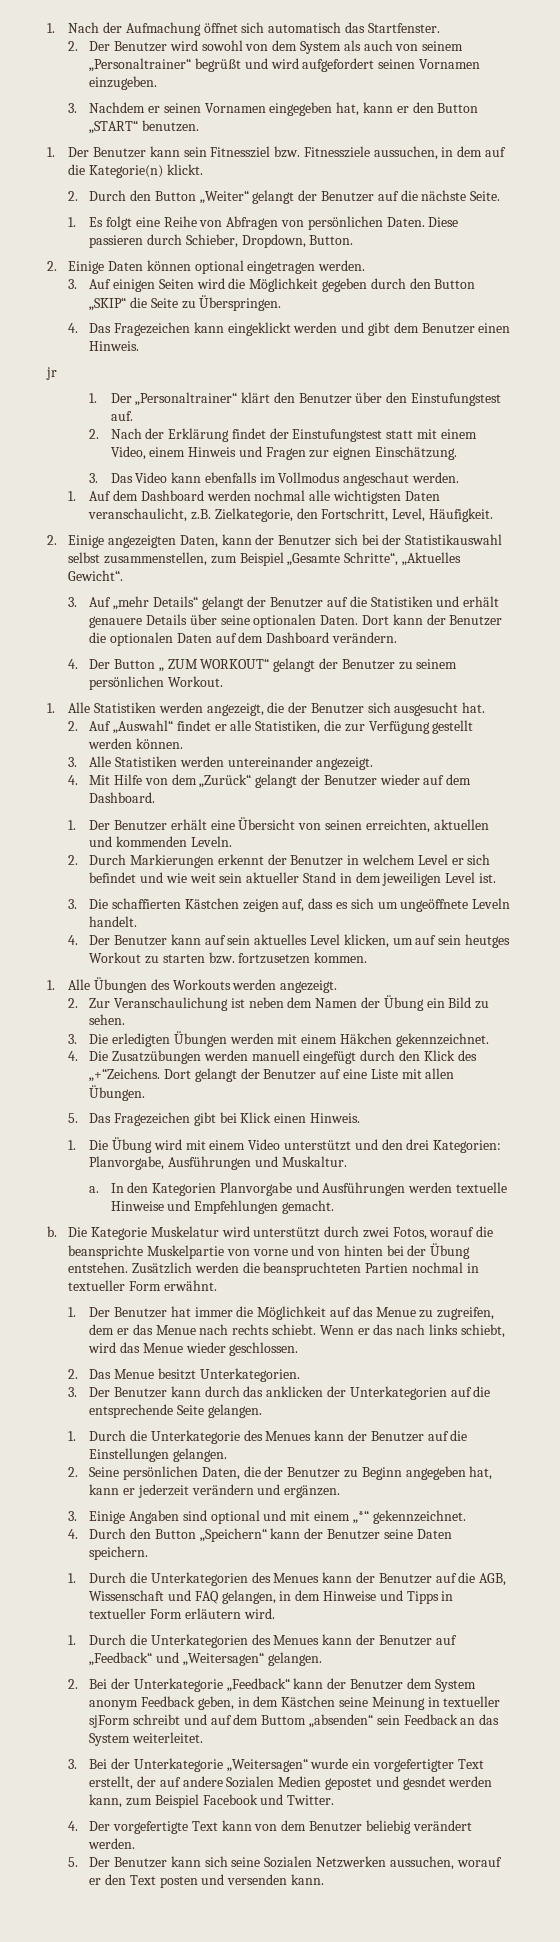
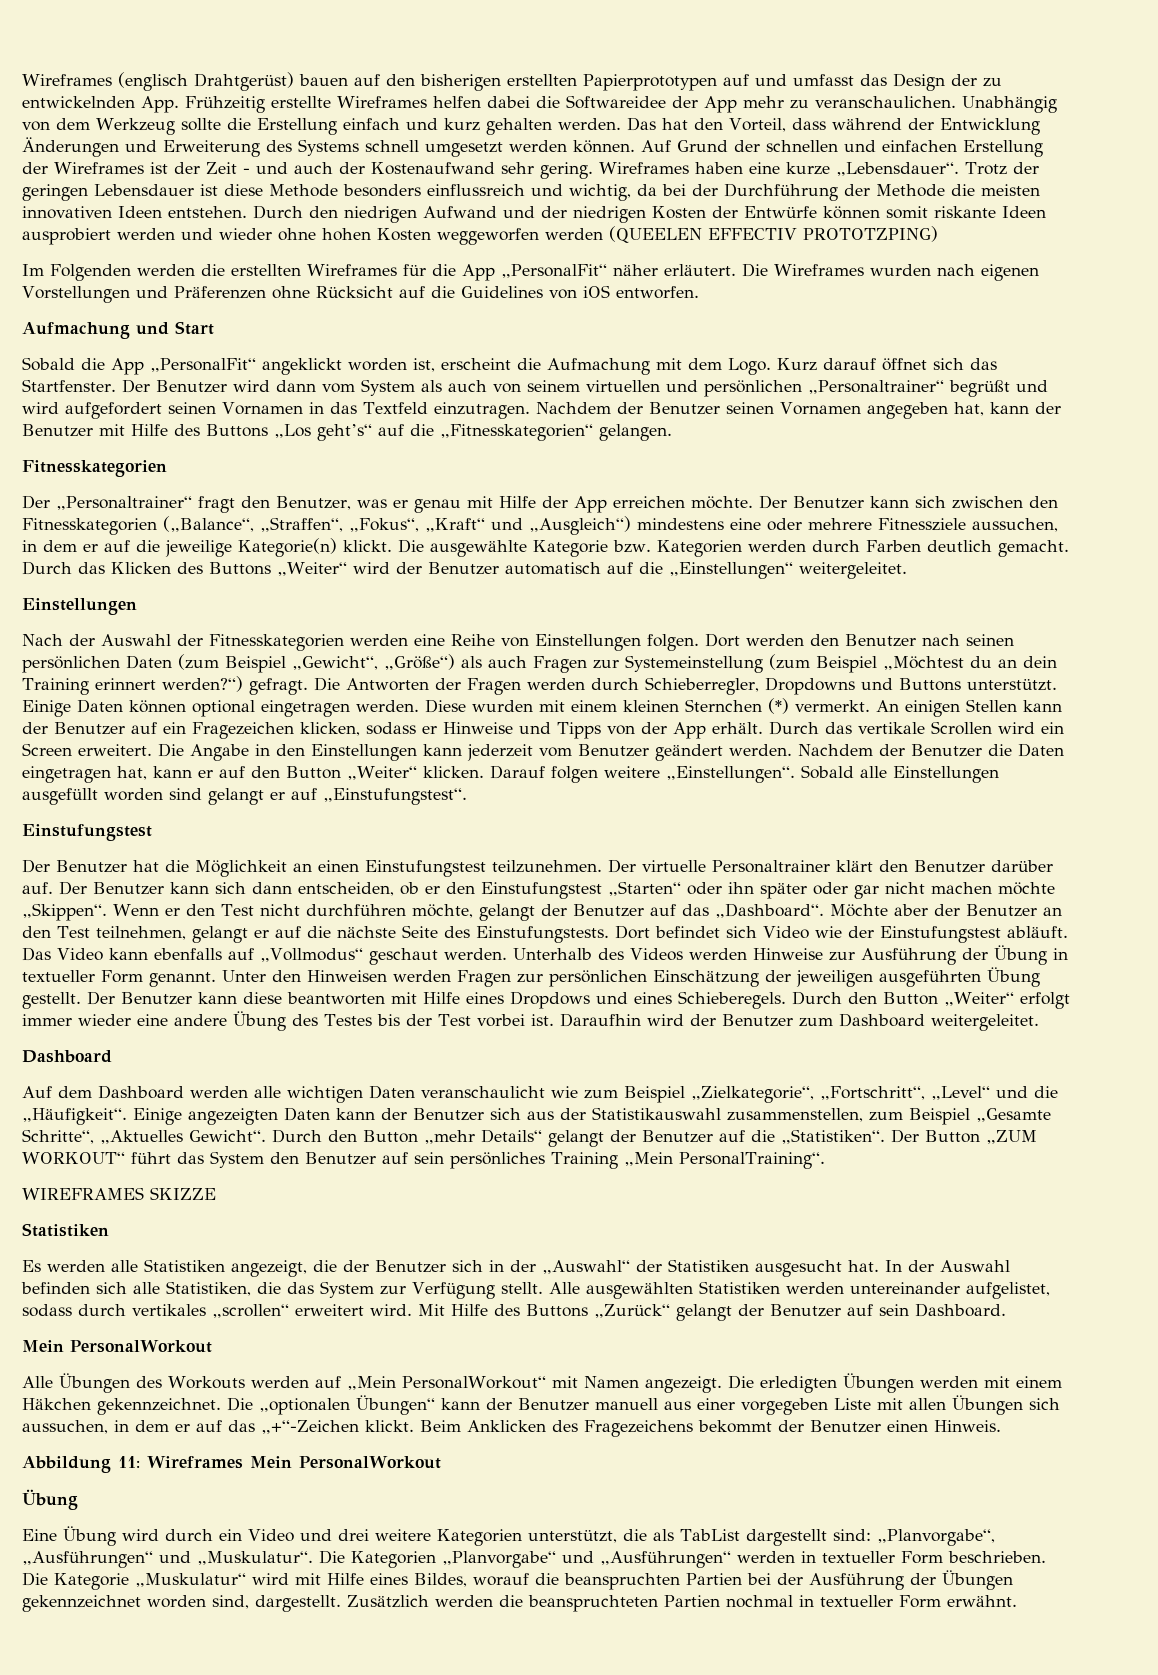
- 1. Nach der Aufmachung öffnet sich automatisch das Startfenster.
- 2. Der Benutzer wird sowohl von dem System als auch von seinem „Personaltrainer“ begrüßt und wird aufgefordert seinen Vornamen einzugeben.
- 3. Nachdem er seinen Vornamen eingegeben hat, kann er den Button „START“ benutzen.
- 1. Der Benutzer kann sein Fitnessziel bzw. Fitnessziele aussuchen, in dem auf die Kategorie(n) klickt.
- 2. Durch den Button „Weiter“ gelangt der Benutzer auf die nächste Seite.
- 1. Es folgt eine Reihe von Abfragen von persönlichen Daten. Diese passieren durch Schieber, Dropdown, Button.
- 2. Einige Daten können optional eingetragen werden.
- 3. Auf einigen Seiten wird die Möglichkeit gegeben durch den Button „SKIP“ die Seite zu Überspringen.
- 4. Das Fragezeichen kann eingeklickt werden und gibt dem Benutzer einen Hinweis.
- jr
- 1. Der „Personaltrainer“ klärt den Benutzer über den Einstufungstest auf.
- 2. Nach der Erklärung findet der Einstufungstest statt mit einem Video, einem Hinweis und Fragen zur eignen Einschätzung.
- 3. Das Video kann ebenfalls im Vollmodus angeschaut werden.
- 1. Auf dem Dashboard werden nochmal alle wichtigsten Daten veranschaulicht, z.B. Zielkategorie, den Fortschritt, Level, Häufigkeit.
- 2. Einige angezeigten Daten, kann der Benutzer sich bei der Statistikauswahl selbst zusammenstellen, zum Beispiel „Gesamte Schritte“, „Aktuelles Gewicht“.
- 3. Auf „mehr Details“ gelangt der Benutzer auf die Statistiken und erhält genauere Details über seine optionalen Daten. Dort kann der Benutzer die optionalen Daten auf dem Dashboard verändern.
- 4. Der Button „ ZUM WORKOUT“ gelangt der Benutzer zu seinem persönlichen Workout.
- 1. Alle Statistiken werden angezeigt, die der Benutzer sich ausgesucht hat.
- 2. Auf „Auswahl“ findet er alle Statistiken, die zur Verfügung gestellt werden können.
- 3. Alle Statistiken werden untereinander angezeigt.
- 4. Mit Hilfe von dem „Zurück“ gelangt der Benutzer wieder auf dem Dashboard.
- 1. Der Benutzer erhält eine Übersicht von seinen erreichten, aktuellen und kommenden Leveln.
- 2. Durch Markierungen erkennt der Benutzer in welchem Level er sich befindet und wie weit sein aktueller Stand in dem jeweiligen Level ist.
- 3. Die schaffierten Kästchen zeigen auf, dass es sich um ungeöffnete Leveln handelt.
- 4. Der Benutzer kann auf sein aktuelles Level klicken, um auf sein heutges Workout zu starten bzw. fortzusetzen kommen.
- 1. Alle Übungen des Workouts werden angezeigt.
- 2. Zur Veranschaulichung ist neben dem Namen der Übung ein Bild zu sehen.
- 3. Die erledigten Übungen werden mit einem Häkchen gekennzeichnet.
- 4. Die Zusatzübungen werden manuell eingefügt durch den Klick des „+“Zeichens. Dort gelangt der Benutzer auf eine Liste mit allen Übungen.
- 5. Das Fragezeichen gibt bei Klick einen Hinweis.
- 1. Die Übung wird mit einem Video unterstützt und den drei Kategorien: Planvorgabe, Ausführungen und Muskaltur.
- a. In den Kategorien Planvorgabe und Ausführungen werden textuelle Hinweise und Empfehlungen gemacht.
- b. Die Kategorie Muskelatur wird unterstützt durch zwei Fotos, worauf die beansprichte Muskelpartie von vorne und von hinten bei der Übung entstehen.
+ Wireframes (englisch Drahtgerüst) bauen auf den bisherigen erstellten Papierprototypen auf und umfasst das Design der zu entwickelnden App. Frühzeitig erstellte Wireframes helfen dabei die Softwareidee der App mehr zu veranschaulichen. Unabhängig von dem Werkzeug sollte die Erstellung einfach und kurz gehalten werden. Das hat den Vorteil, dass während der Entwicklung Änderungen und Erweiterung des Systems schnell umgesetzt werden können. Auf Grund der schnellen und einfachen Erstellung der Wireframes ist der Zeit - und auch der Kostenaufwand sehr gering. Wireframes haben eine kurze „Lebensdauer“. Trotz der geringen Lebensdauer ist diese Methode besonders einflussreich und wichtig, da bei der Durchführung der Methode die meisten innovativen Ideen entstehen. Durch den niedrigen Aufwand und der niedrigen Kosten der Entwürfe können somit riskante Ideen ausprobiert werden und wieder ohne hohen Kosten weggeworfen werden (QUEELEN EFFECTIV PROTOTZPING)
+ Im Folgenden werden die erstellten Wireframes für die App „PersonalFit“ näher erläutert. Die Wireframes wurden nach eigenen Vorstellungen und Präferenzen ohne Rücksicht auf die Guidelines von iOS entworfen.
+ Aufmachung und Start
+ Sobald die App „PersonalFit“ angeklickt worden ist, erscheint die Aufmachung mit dem Logo. Kurz darauf öffnet sich das Startfenster. Der Benutzer wird dann vom System als auch von seinem virtuellen und persönlichen „Personaltrainer“ begrüßt und wird aufgefordert seinen Vornamen in das Textfeld einzutragen. Nachdem der Benutzer seinen Vornamen angegeben hat, kann der Benutzer mit Hilfe des Buttons „Los geht’s“ auf die „Fitnesskategorien“ gelangen.
+ Fitnesskategorien
+ Der „Personaltrainer“ fragt den Benutzer, was er genau mit Hilfe der App erreichen möchte. Der Benutzer kann sich zwischen den Fitnesskategorien („Balance“, „Straffen“, „Fokus“, „Kraft“ und „Ausgleich“) mindestens eine oder mehrere Fitnessziele aussuchen, in dem er auf die jeweilige Kategorie(n) klickt. Die ausgewählte Kategorie bzw. Kategorien werden durch Farben deutlich gemacht. Durch das Klicken des Buttons „Weiter“ wird der Benutzer automatisch auf die „Einstellungen“ weitergeleitet.
+ Einstellungen
+ Nach der Auswahl der Fitnesskategorien werden eine Reihe von Einstellungen folgen. Dort werden den Benutzer nach seinen persönlichen Daten (zum Beispiel „Gewicht“, „Größe“) als auch Fragen zur Systemeinstellung (zum Beispiel „Möchtest du an dein Training erinnert werden?“) gefragt. Die Antworten der Fragen werden durch Schieberregler, Dropdowns und Buttons unterstützt. Einige Daten können optional eingetragen werden. Diese wurden mit einem kleinen Sternchen (*) vermerkt. An einigen Stellen kann der Benutzer auf ein Fragezeichen klicken, sodass er Hinweise und Tipps von der App erhält. Durch das vertikale Scrollen wird ein Screen erweitert. Die Angabe in den Einstellungen kann jederzeit vom Benutzer geändert werden. Nachdem der Benutzer die Daten eingetragen hat, kann er auf den Button „Weiter“ klicken. Darauf folgen weitere „Einstellungen“. Sobald alle Einstellungen ausgefüllt worden sind gelangt er auf „Einstufungstest“.
+ Einstufungstest
+ Der Benutzer hat die Möglichkeit an einen Einstufungstest teilzunehmen. Der virtuelle Personaltrainer klärt den Benutzer darüber auf. Der Benutzer kann sich dann entscheiden, ob er den Einstufungstest „Starten“ oder ihn später oder gar nicht machen möchte „Skippen“. Wenn er den Test nicht durchführen möchte, gelangt der Benutzer auf das „Dashboard“. Möchte aber der Benutzer an den Test teilnehmen, gelangt er auf die nächste Seite des Einstufungstests. Dort befindet sich Video wie der Einstufungstest abläuft. Das Video kann ebenfalls auf „Vollmodus“ geschaut werden. Unterhalb des Videos werden Hinweise zur Ausführung der Übung in textueller Form genannt. Unter den Hinweisen werden Fragen zur persönlichen Einschätzung der jeweiligen ausgeführten Übung gestellt. Der Benutzer kann diese beantworten mit Hilfe eines Dropdows und eines Schieberegels. Durch den Button „Weiter“ erfolgt immer wieder eine andere Übung des Testes bis der Test vorbei ist. Daraufhin wird der Benutzer zum Dashboard weitergeleitet.
+ Dashboard
+ Auf dem Dashboard werden alle wichtigen Daten veranschaulicht wie zum Beispiel „Zielkategorie“, „Fortschritt“, „Level“ und die „Häufigkeit“. Einige angezeigten Daten kann der Benutzer sich aus der Statistikauswahl zusammenstellen, zum Beispiel „Gesamte Schritte“, „Aktuelles Gewicht“. Durch den Button „mehr Details“ gelangt der Benutzer auf die „Statistiken“. Der Button „ZUM WORKOUT“ führt das System den Benutzer auf sein persönliches Training „Mein PersonalTraining“.
+ WIREFRAMES SKIZZE
+ Statistiken
+ Es werden alle Statistiken angezeigt, die der Benutzer sich in der „Auswahl“ der Statistiken ausgesucht hat. In der Auswahl befinden sich alle Statistiken, die das System zur Verfügung stellt. Alle ausgewählten Statistiken werden untereinander aufgelistet, sodass durch vertikales „scrollen“ erweitert wird. Mit Hilfe des Buttons „Zurück“ gelangt der Benutzer auf sein Dashboard.
+ Mein PersonalWorkout
+ Alle Übungen des Workouts werden auf „Mein PersonalWorkout“ mit Namen angezeigt. Die erledigten Übungen werden mit einem Häkchen gekennzeichnet. Die „optionalen Übungen“ kann der Benutzer manuell aus einer vorgegeben Liste mit allen Übungen sich aussuchen, in dem er auf das „+“-Zeichen klickt. Beim Anklicken des Fragezeichens bekommt der Benutzer einen Hinweis.
+ Abbildung 11: Wireframes Mein PersonalWorkout
+ Übung
+ Eine Übung wird durch ein Video und drei weitere Kategorien unterstützt, die als TabList dargestellt sind: „Planvorgabe“, „Ausführungen“ und „Muskulatur“. Die Kategorien „Planvorgabe“ und „Ausführungen“ werden in textueller Form beschrieben. Die Kategorie „Muskulatur“ wird mit Hilfe eines Bildes, worauf die beanspruchten Partien bei der Ausführung der Übungen gekennzeichnet worden sind, dargestellt.
- 1. Der Benutzer hat immer die Möglichkeit auf das Menue zu zugreifen, dem er das Menue nach rechts schiebt. Wenn er das nach links schiebt, wird das Menue wieder geschlossen.
- 2. Das Menue besitzt Unterkategorien.
- 3. Der Benutzer kann durch das anklicken der Unterkategorien auf die entsprechende Seite gelangen.
- 1. Durch die Unterkategorie des Menues kann der Benutzer auf die Einstellungen gelangen.
- 2. Seine persönlichen Daten, die der Benutzer zu Beginn angegeben hat, kann er jederzeit verändern und ergänzen.
- 3. Einige Angaben sind optional und mit einem „*“ gekennzeichnet.
- 4. Durch den Button „Speichern“ kann der Benutzer seine Daten speichern.
- 1. Durch die Unterkategorien des Menues kann der Benutzer auf die AGB, Wissenschaft und FAQ gelangen, in dem Hinweise und Tipps in textueller Form erläutern wird.
- 1. Durch die Unterkategorien des Menues kann der Benutzer auf „Feedback“ und „Weitersagen“ gelangen.
- 2. Bei der Unterkategorie „Feedback“ kann der Benutzer dem System anonym Feedback geben, in dem Kästchen seine Meinung in textueller sjForm schreibt und auf dem Buttom „absenden“ sein Feedback an das System weiterleitet.
- 3. Bei der Unterkategorie „Weitersagen“ wurde ein vorgefertigter Text erstellt, der auf andere Sozialen Medien gepostet und gesndet werden kann, zum Beispiel Facebook und Twitter.
- 4. Der vorgefertigte Text kann von dem Benutzer beliebig verändert werden.
- 5. Der Benutzer kann sich seine Sozialen Netzwerken aussuchen, worauf er den Text posten und versenden kann.

